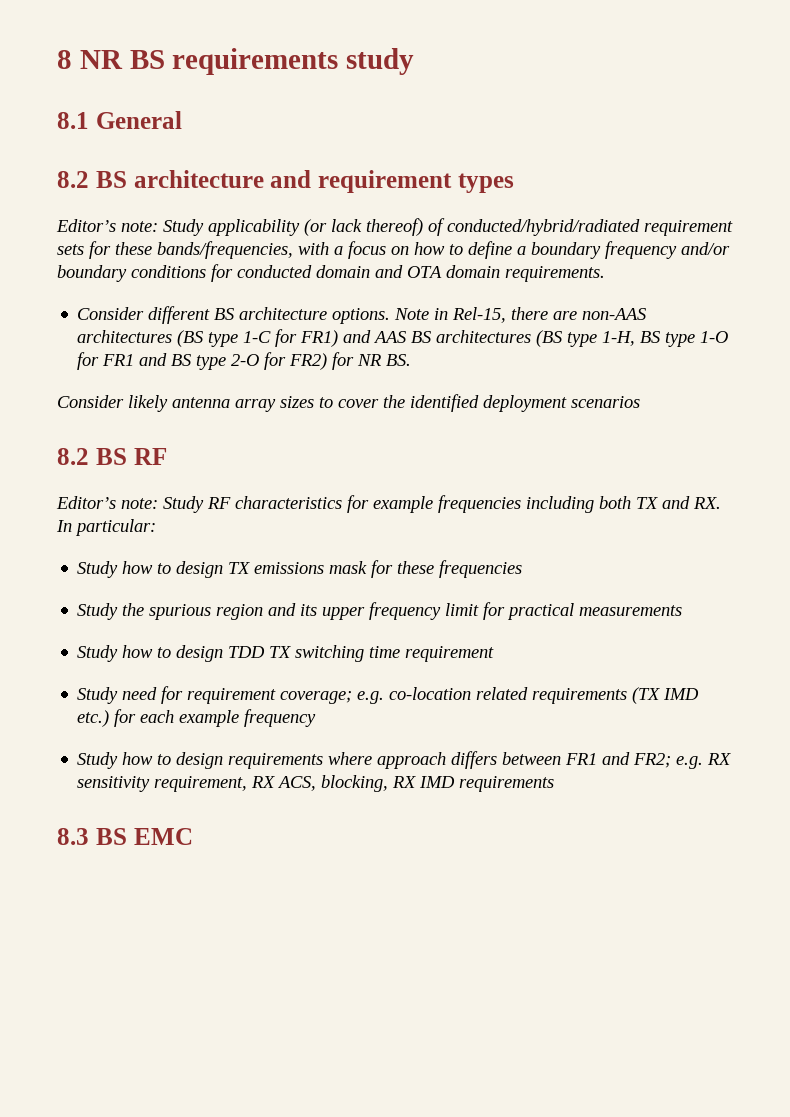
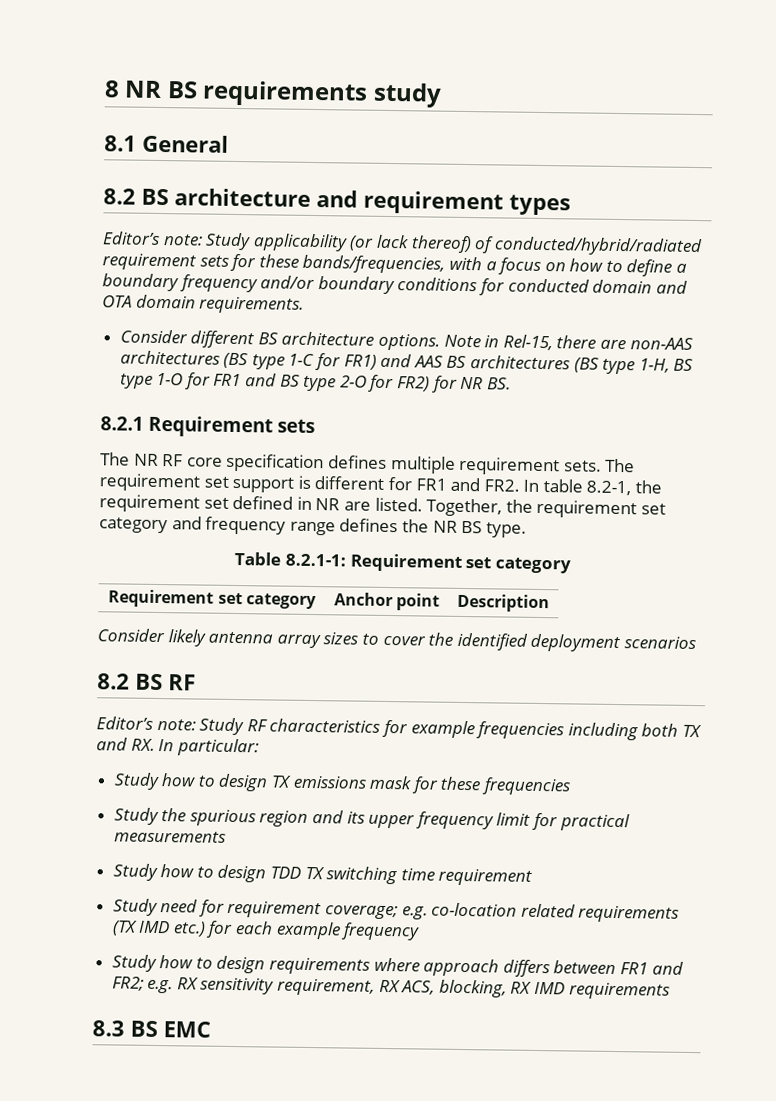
+ 8.2.1 Requirement sets
+ The NR RF core specification defines multiple requirement sets. The requirement set support is different for FR1 and FR2. In table 8.2-1, the requirement set defined in NR are listed. Together, the requirement set category and frequency range defines the NR BS type.
+ Table 8.2.1-1: Requirement set category
+ Requirement set category | Anchor point | Description

